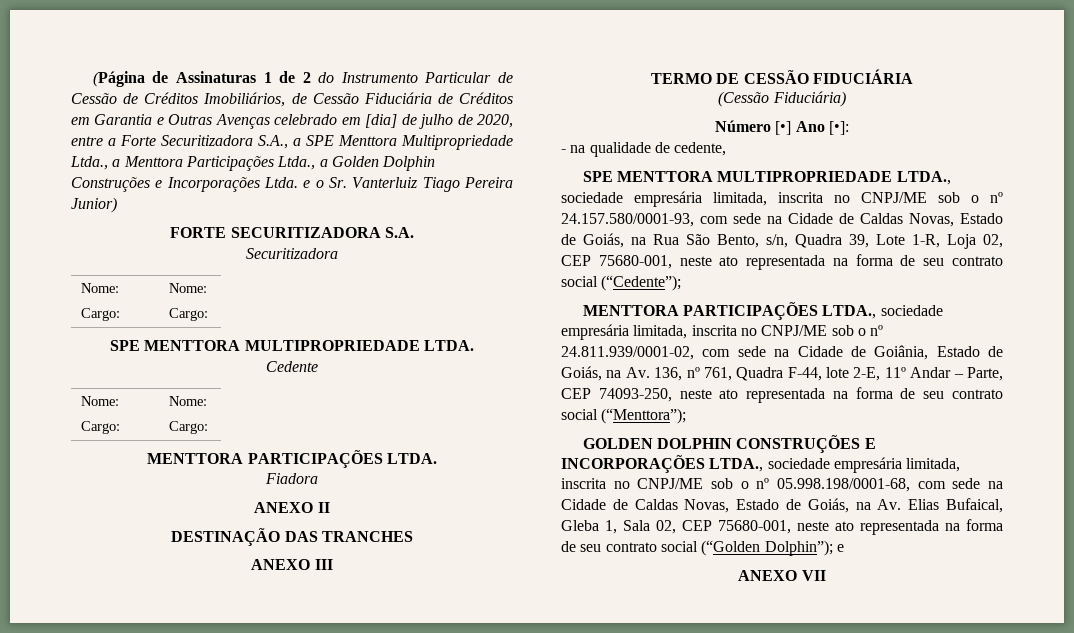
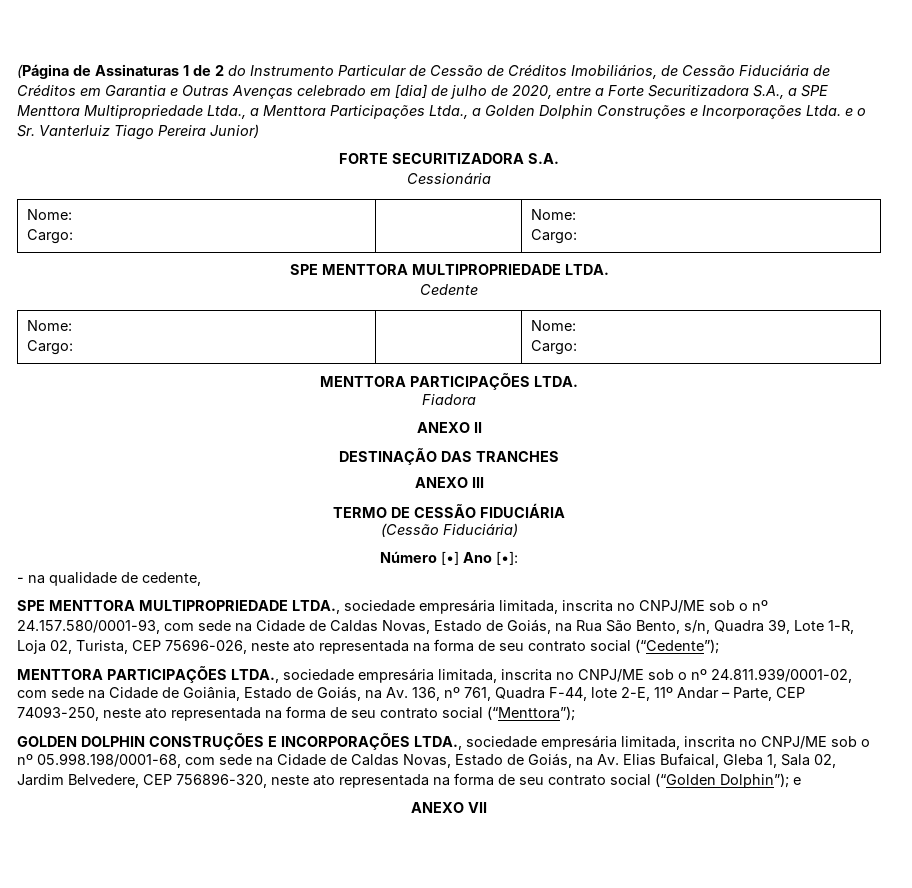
  FORTE SECURITIZADORA S.A.
- Securitizadora
+ Cessionária
- SPE MENTTORA MULTIPROPRIEDADE LTDA., sociedade empresária limitada, inscrita no CNPJ/ME sob o nº 24.157.580/0001-93, com sede na Cidade de Caldas Novas, Estado de Goiás, na Rua São Bento, s/n, Quadra 39, Lote 1-R, Loja 02, CEP 75680-001, neste ato representada na forma de seu contrato social (“Cedente”);
+ SPE MENTTORA MULTIPROPRIEDADE LTDA., sociedade empresária limitada, inscrita no CNPJ/ME sob o nº 24.157.580/0001-93, com sede na Cidade de Caldas Novas, Estado de Goiás, na Rua São Bento, s/n, Quadra 39, Lote 1-R, Loja 02, Turista, CEP 75696-026, neste ato representada na forma de seu contrato social (“Cedente”);
- GOLDEN DOLPHIN CONSTRUÇÕES E INCORPORAÇÕES LTDA., sociedade empresária limitada, inscrita no CNPJ/ME sob o nº 05.998.198/0001-68, com sede na Cidade de Caldas Novas, Estado de Goiás, na Av. Elias Bufaical, Gleba 1, Sala 02, CEP 75680-001, neste ato representada na forma de seu contrato social (“Golden Dolphin”); e
+ GOLDEN DOLPHIN CONSTRUÇÕES E INCORPORAÇÕES LTDA., sociedade empresária limitada, inscrita no CNPJ/ME sob o nº 05.998.198/0001-68, com sede na Cidade de Caldas Novas, Estado de Goiás, na Av. Elias Bufaical, Gleba 1, Sala 02, Jardim Belvedere, CEP 756896-320, neste ato representada na forma de seu contrato social (“Golden Dolphin”); e

